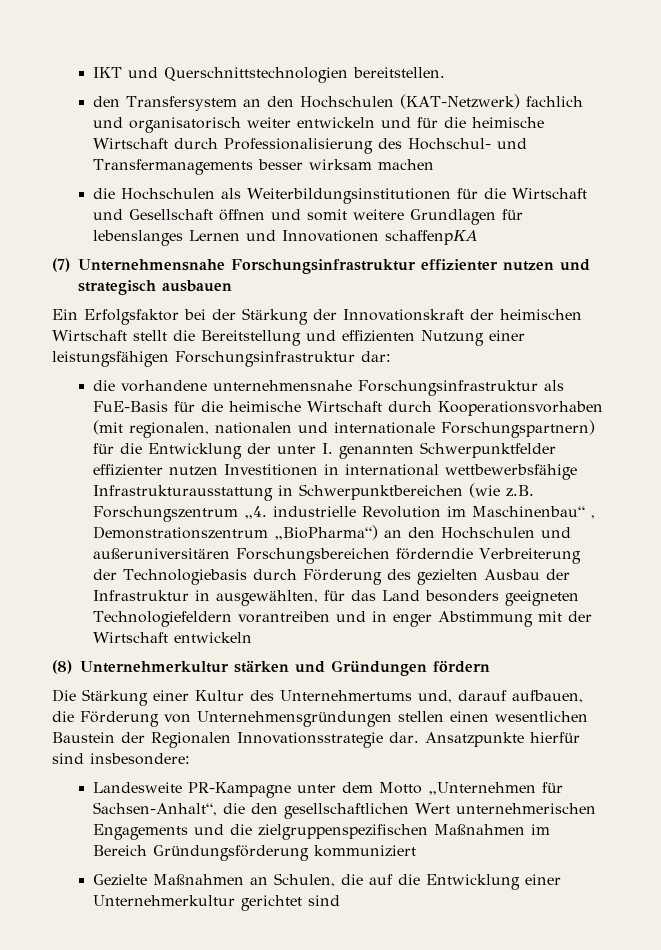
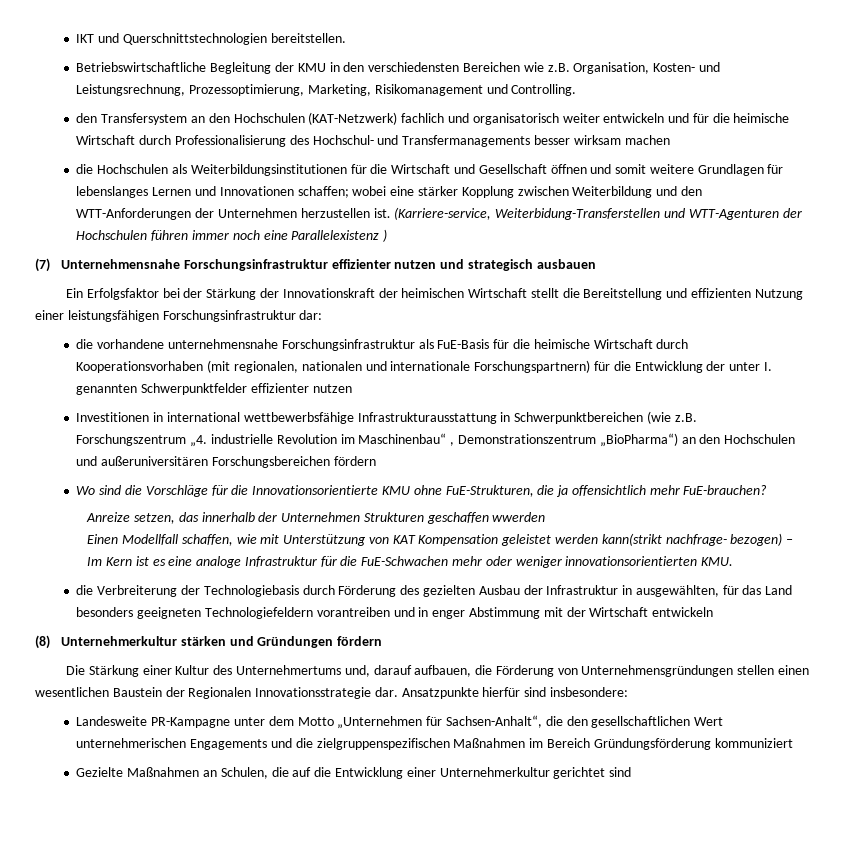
+ Betriebswirtschaftliche Begleitung der KMU in den verschiedensten Bereichen wie z.B. Organisation, Kosten- und Leistungsrechnung, Prozessoptimierung, Marketing, Risikomanagement und Controlling.
- die Hochschulen als Weiterbildungsinstitutionen für die Wirtschaft und Gesellschaft öffnen und somit weitere Grundlagen für lebenslanges Lernen und Innovationen schaffenpKA
+ die Hochschulen als Weiterbildungsinstitutionen für die Wirtschaft und Gesellschaft öffnen und somit weitere Grundlagen für lebenslanges Lernen und Innovationen schaffen; wobei eine stärker Kopplung zwischen Weiterbildung und den WTT-Anforderungen der Unternehmen herzustellen ist. (Karriere-service, Weiterbidung-Transferstellen und WTT-Agenturen der Hochschulen führen immer noch eine Parallelexistenz )
- die vorhandene unternehmensnahe Forschungsinfrastruktur als FuE-Basis für die heimische Wirtschaft durch Kooperationsvorhaben (mit regionalen, nationalen und internationale Forschungspartnern) für die Entwicklung der unter I. genannten Schwerpunktfelder effizienter nutzen Investitionen in international wettbewerbsfähige Infrastrukturausstattung in Schwerpunktbereichen (wie z.B. Forschungszentrum „4. industrielle Revolution im Maschinenbau“ , Demonstrationszentrum „BioPharma“) an den Hochschulen und außeruniversitären Forschungsbereichen förderndie Verbreiterung der Technologiebasis durch Förderung des gezielten Ausbau der Infrastruktur in ausgewählten, für das Land besonders geeigneten Technologiefeldern vorantreiben und in enger Abstimmung mit der Wirtschaft entwickeln
+ die vorhandene unternehmensnahe Forschungsinfrastruktur als FuE-Basis für die heimische Wirtschaft durch Kooperationsvorhaben (mit regionalen, nationalen und internationale Forschungspartnern) für die Entwicklung der unter I. genannten Schwerpunktfelder effizienter nutzen
+ Investitionen in international wettbewerbsfähige Infrastrukturausstattung in Schwerpunktbereichen (wie z.B. Forschungszentrum „4. industrielle Revolution im Maschinenbau“ , Demonstrationszentrum „BioPharma“) an den Hochschulen und außeruniversitären Forschungsbereichen fördern
+ Wo sind die Vorschläge für die Innovationsorientierte KMU ohne FuE-Strukturen, die ja offensichtlich mehr FuE-brauchen?
+ Anreize setzen, das innerhalb der Unternehmen Strukturen geschaffen wwerden
+ Einen Modellfall schaffen, wie mit Unterstützung von KAT Kompensation geleistet werden kann(strikt nachfrage- bezogen) – Im Kern ist es eine analoge Infrastruktur für die FuE-Schwachen mehr oder weniger innovationsorientierten KMU.
+ die Verbreiterung der Technologiebasis durch Förderung des gezielten Ausbau der Infrastruktur in ausgewählten, für das Land besonders geeigneten Technologiefeldern vorantreiben und in enger Abstimmung mit der Wirtschaft entwickeln

